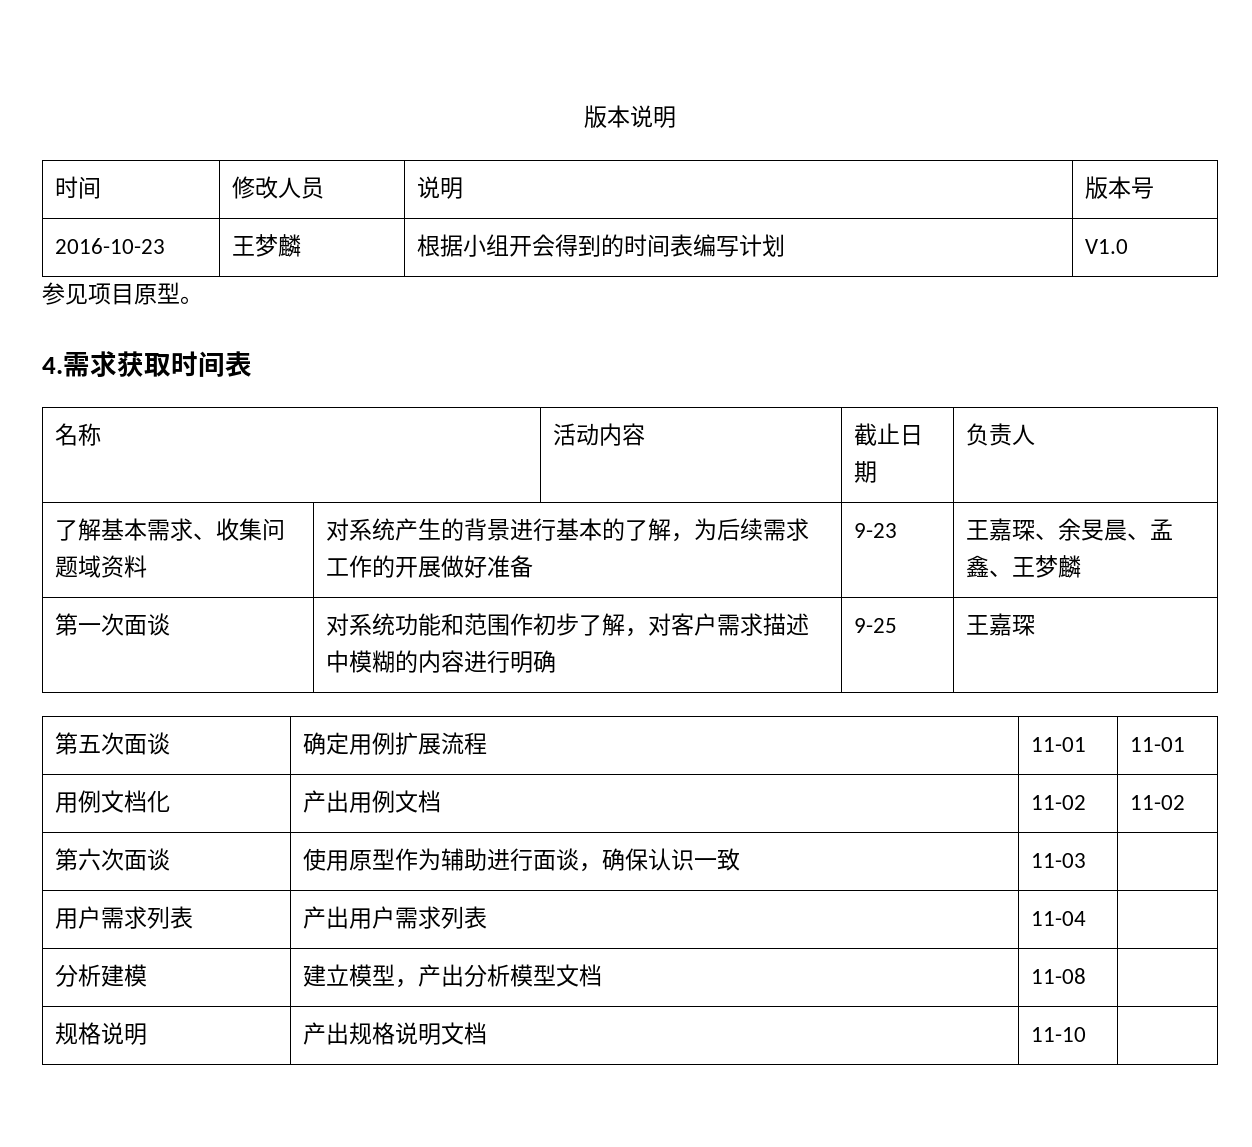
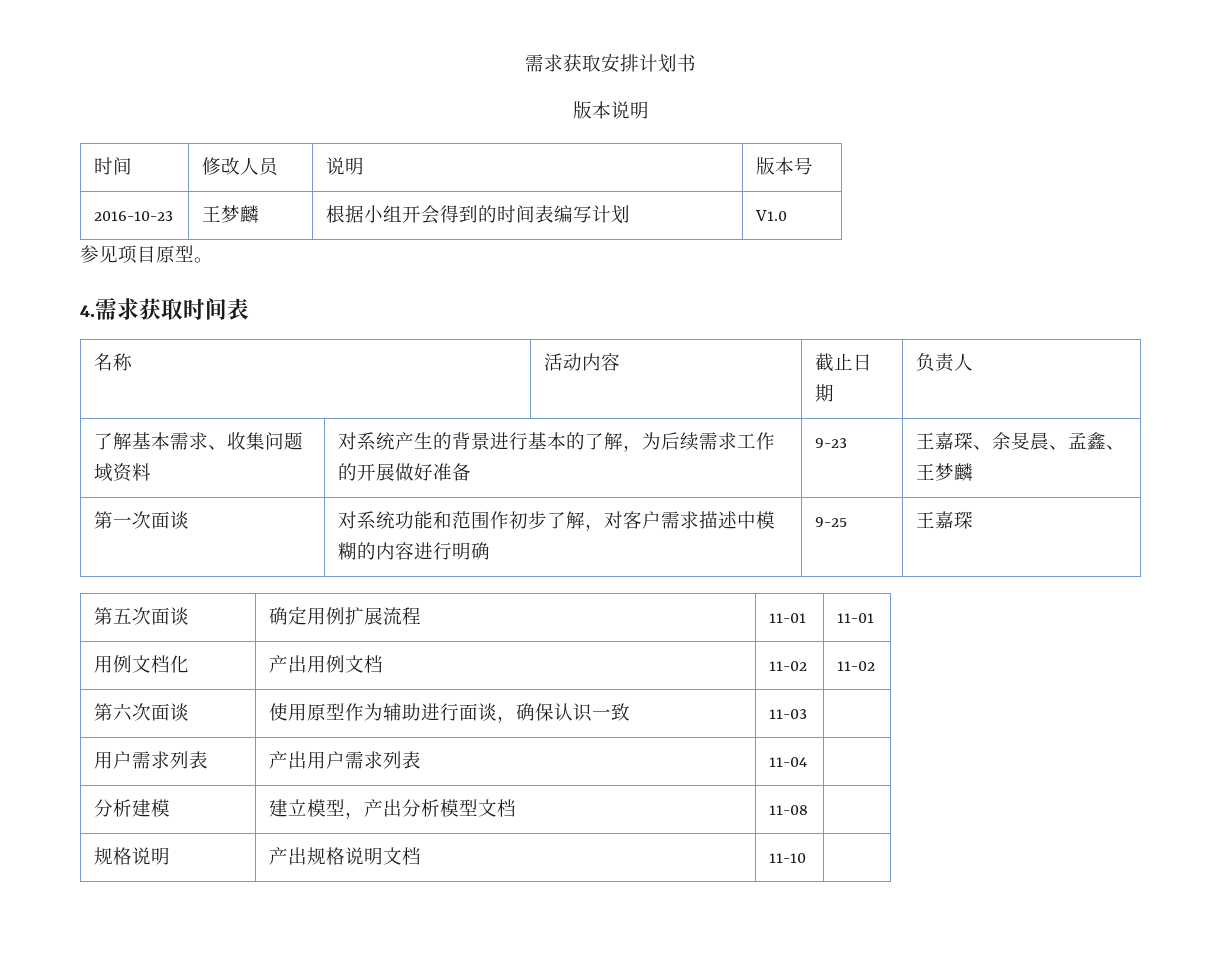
+ 需求获取安排计划书

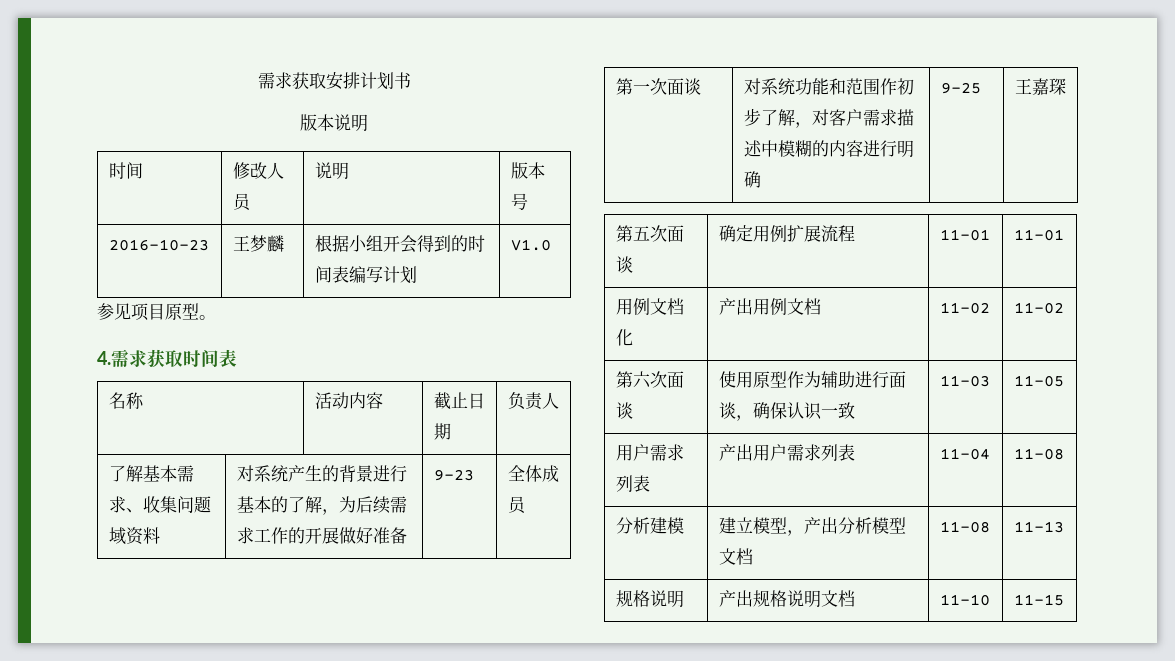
- 了解基本需求、收集问题域资料 | 对系统产生的背景进行基本的了解，为后续需求工作的开展做好准备 | 9-23 | 王嘉琛、余旻晨、孟鑫、王梦麟
+ 了解基本需求、收集问题域资料 | 对系统产生的背景进行基本的了解，为后续需求工作的开展做好准备 | 9-23 | 全体成员
- 第六次面谈 | 使用原型作为辅助进行面谈，确保认识一致 | 11-03 |
+ 第六次面谈 | 使用原型作为辅助进行面谈，确保认识一致 | 11-03 | 11-05
- 用户需求列表 | 产出用户需求列表 | 11-04 |
+ 用户需求列表 | 产出用户需求列表 | 11-04 | 11-08
- 分析建模 | 建立模型，产出分析模型文档 | 11-08 |
+ 分析建模 | 建立模型，产出分析模型文档 | 11-08 | 11-13
- 规格说明 | 产出规格说明文档 | 11-10 |
+ 规格说明 | 产出规格说明文档 | 11-10 | 11-15

